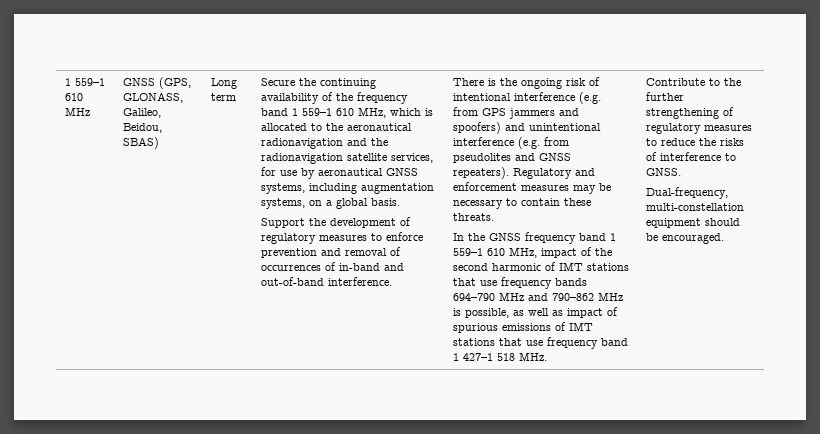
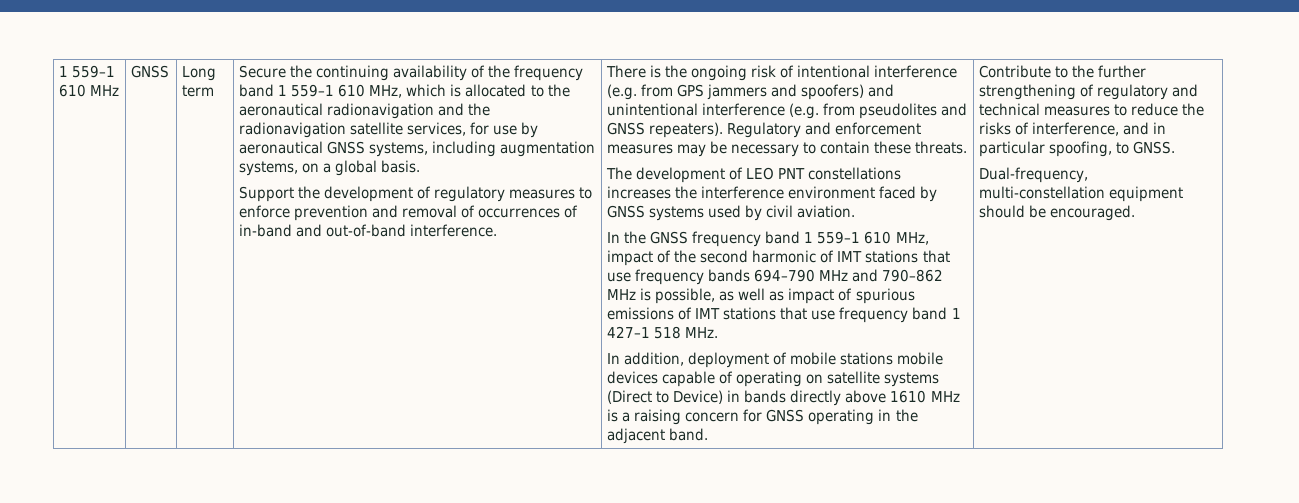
- 1 559–1 610 MHz | GNSS (GPS, GLONASS, Galileo, Beidou, SBAS)
+ 1 559–1 610 MHz | GNSS
+ The development of LEO PNT constellations increases the interference environment faced by GNSS systems used by civil aviation.
+ In addition, deployment of mobile stations mobile devices capable of operating on satellite systems (Direct to Device) in bands directly above 1610 MHz is a raising concern for GNSS operating in the adjacent band.
- Contribute to the further strengthening of regulatory measures to reduce the risks of interference to GNSS.
+ Contribute to the further strengthening of regulatory and technical measures to reduce the risks of interference, and in particular spoofing, to GNSS.

